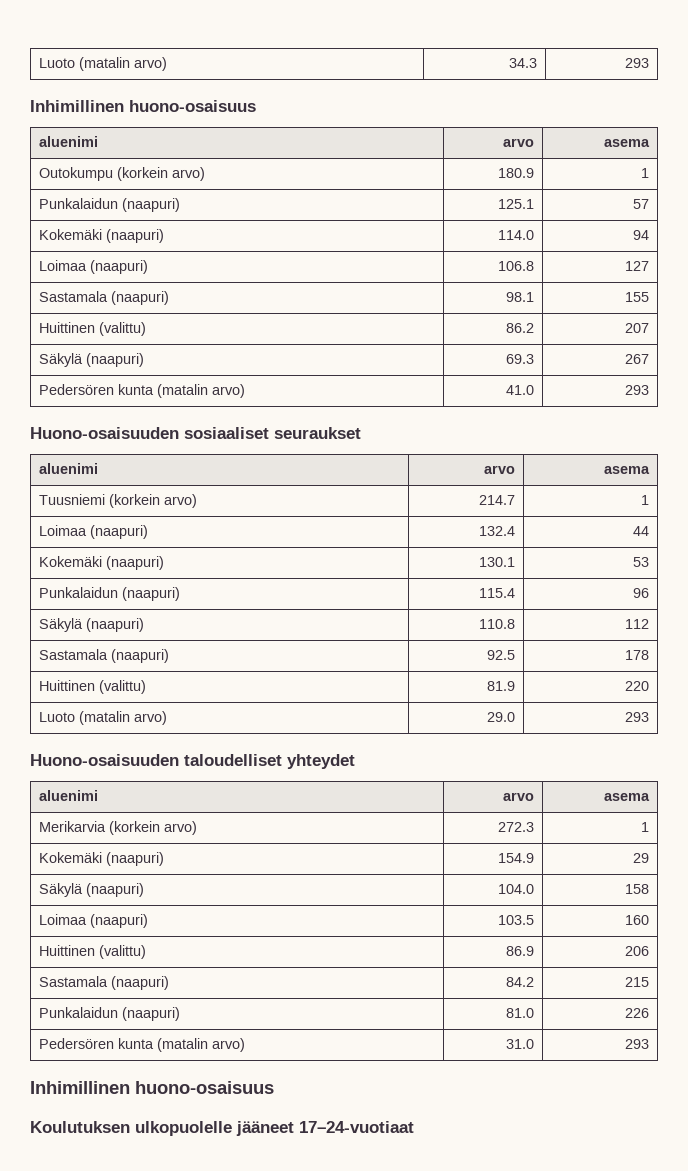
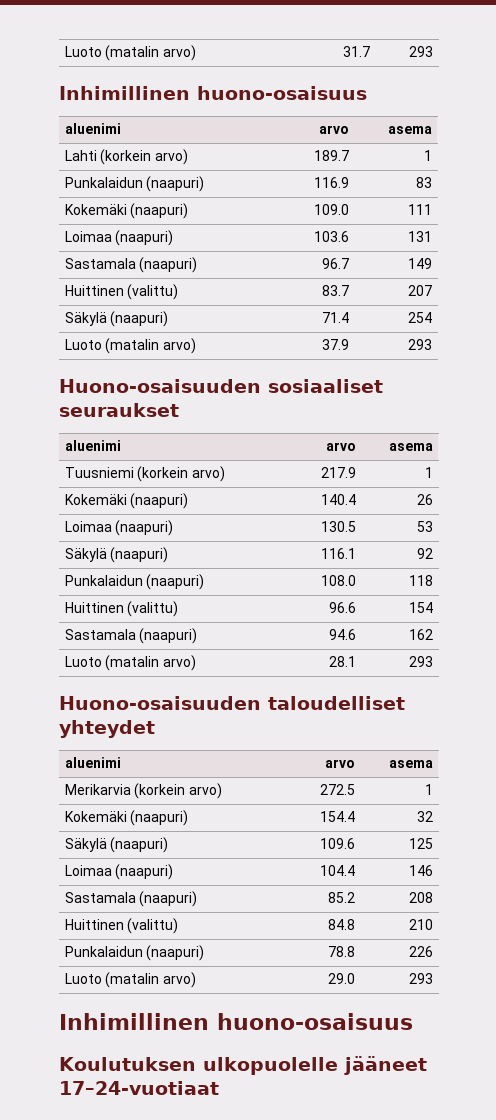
- Luoto (matalin arvo) | 34.3 | 293
+ Luoto (matalin arvo) | 31.7 | 293
- Outokumpu (korkein arvo) | 180.9 | 1
+ Lahti (korkein arvo) | 189.7 | 1
- Punkalaidun (naapuri) | 125.1 | 57
- Kokemäki (naapuri) | 114.0 | 94
- Loimaa (naapuri) | 106.8 | 127
- Sastamala (naapuri) | 98.1 | 155
- Huittinen (valittu) | 86.2 | 207
+ Punkalaidun (naapuri) | 116.9 | 83
+ Kokemäki (naapuri) | 109.0 | 111
+ Loimaa (naapuri) | 103.6 | 131
+ Sastamala (naapuri) | 96.7 | 149
+ Huittinen (valittu) | 83.7 | 207
- Säkylä (naapuri) | 69.3 | 267
- Pedersören kunta (matalin arvo) | 41.0 | 293
+ Säkylä (naapuri) | 71.4 | 254
+ Luoto (matalin arvo) | 37.9 | 293
- Tuusniemi (korkein arvo) | 214.7 | 1
- Loimaa (naapuri) | 132.4 | 44
- Kokemäki (naapuri) | 130.1 | 53
- Punkalaidun (naapuri) | 115.4 | 96
- Säkylä (naapuri) | 110.8 | 112
- Sastamala (naapuri) | 92.5 | 178
- Huittinen (valittu) | 81.9 | 220
- Luoto (matalin arvo) | 29.0 | 293
+ Tuusniemi (korkein arvo) | 217.9 | 1
+ Kokemäki (naapuri) | 140.4 | 26
+ Loimaa (naapuri) | 130.5 | 53
+ Säkylä (naapuri) | 116.1 | 92
+ Punkalaidun (naapuri) | 108.0 | 118
+ Huittinen (valittu) | 96.6 | 154
+ Sastamala (naapuri) | 94.6 | 162
+ Luoto (matalin arvo) | 28.1 | 293
- Merikarvia (korkein arvo) | 272.3 | 1
- Kokemäki (naapuri) | 154.9 | 29
- Säkylä (naapuri) | 104.0 | 158
- Loimaa (naapuri) | 103.5 | 160
- Huittinen (valittu) | 86.9 | 206
- Sastamala (naapuri) | 84.2 | 215
- Punkalaidun (naapuri) | 81.0 | 226
+ Merikarvia (korkein arvo) | 272.5 | 1
+ Kokemäki (naapuri) | 154.4 | 32
+ Säkylä (naapuri) | 109.6 | 125
+ Loimaa (naapuri) | 104.4 | 146
+ Sastamala (naapuri) | 85.2 | 208
+ Huittinen (valittu) | 84.8 | 210
+ Punkalaidun (naapuri) | 78.8 | 226
- Pedersören kunta (matalin arvo) | 31.0 | 293
+ Luoto (matalin arvo) | 29.0 | 293

